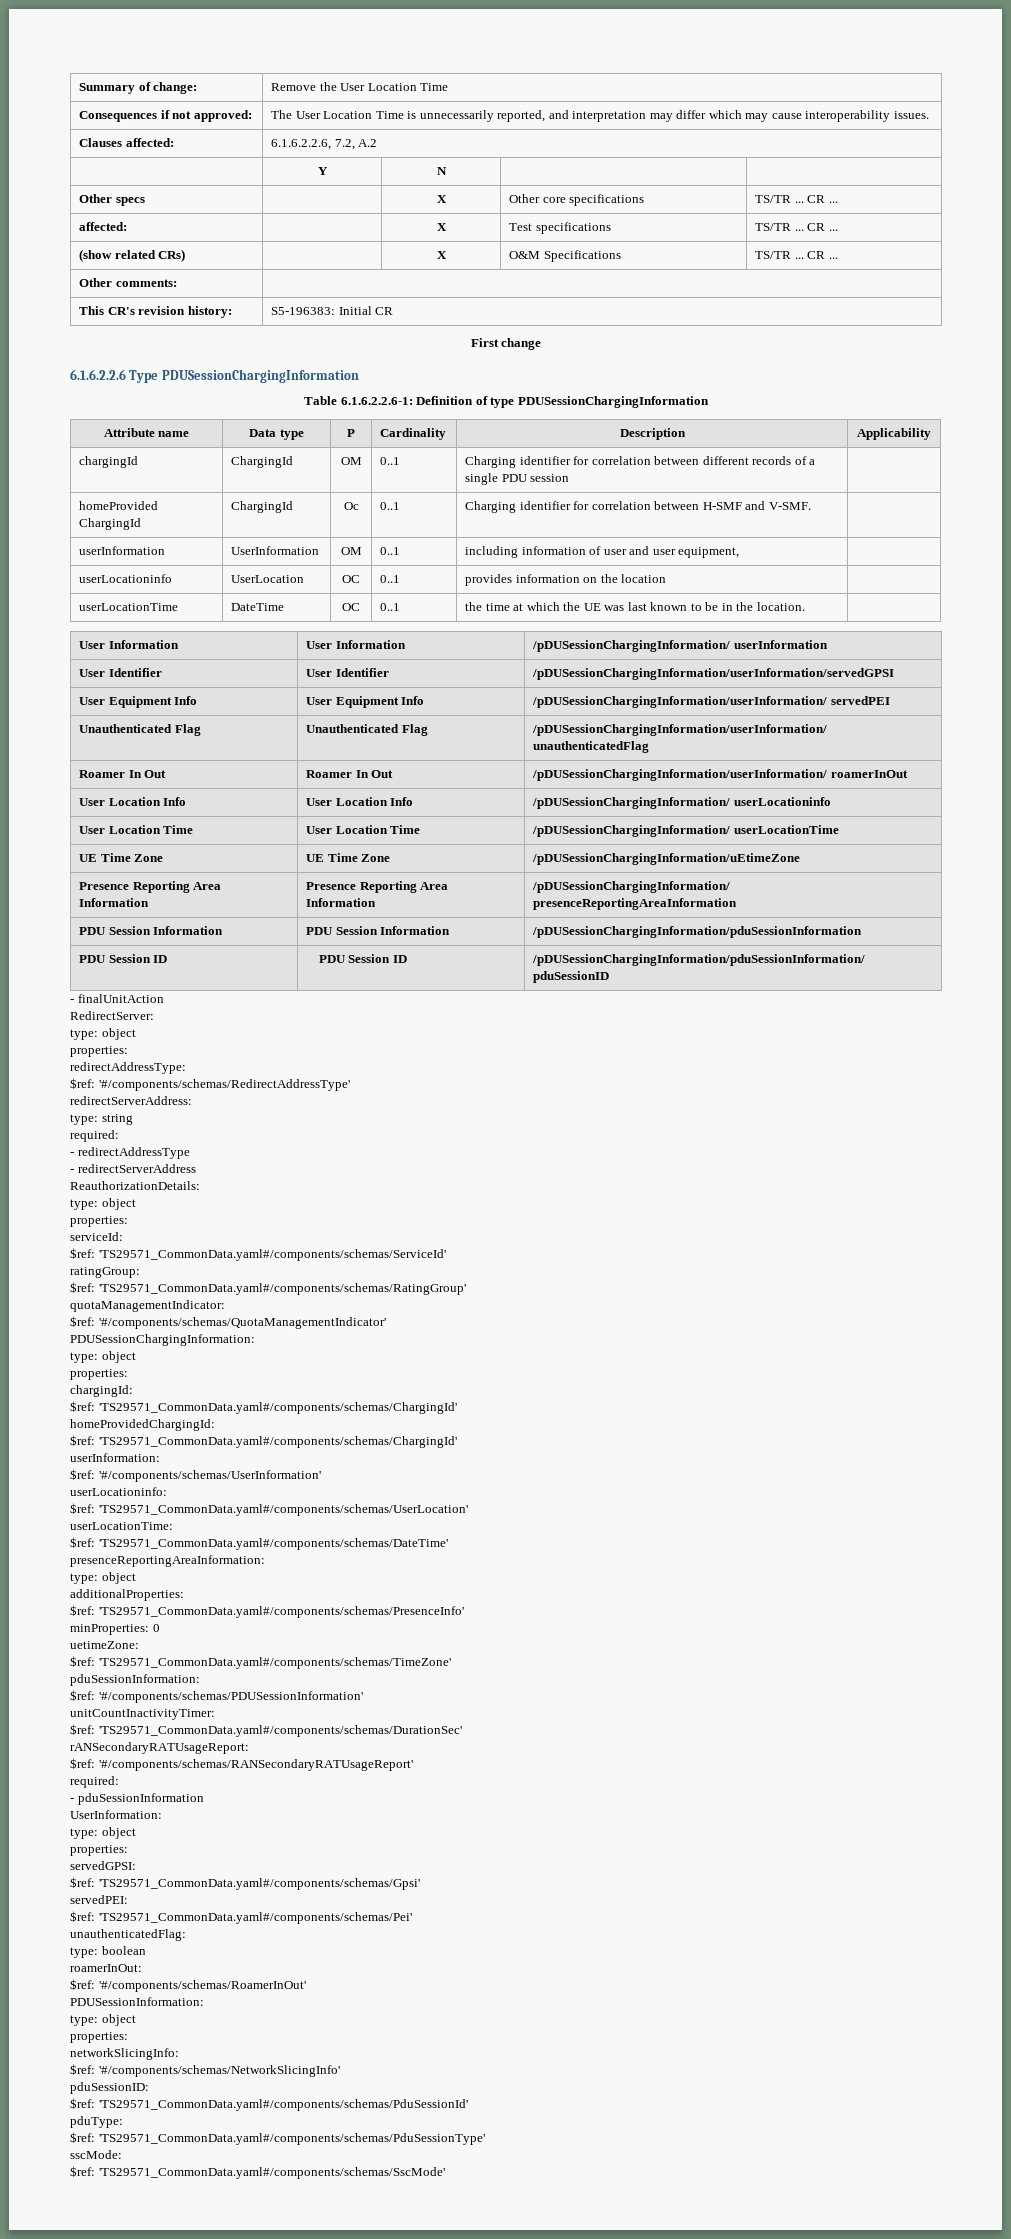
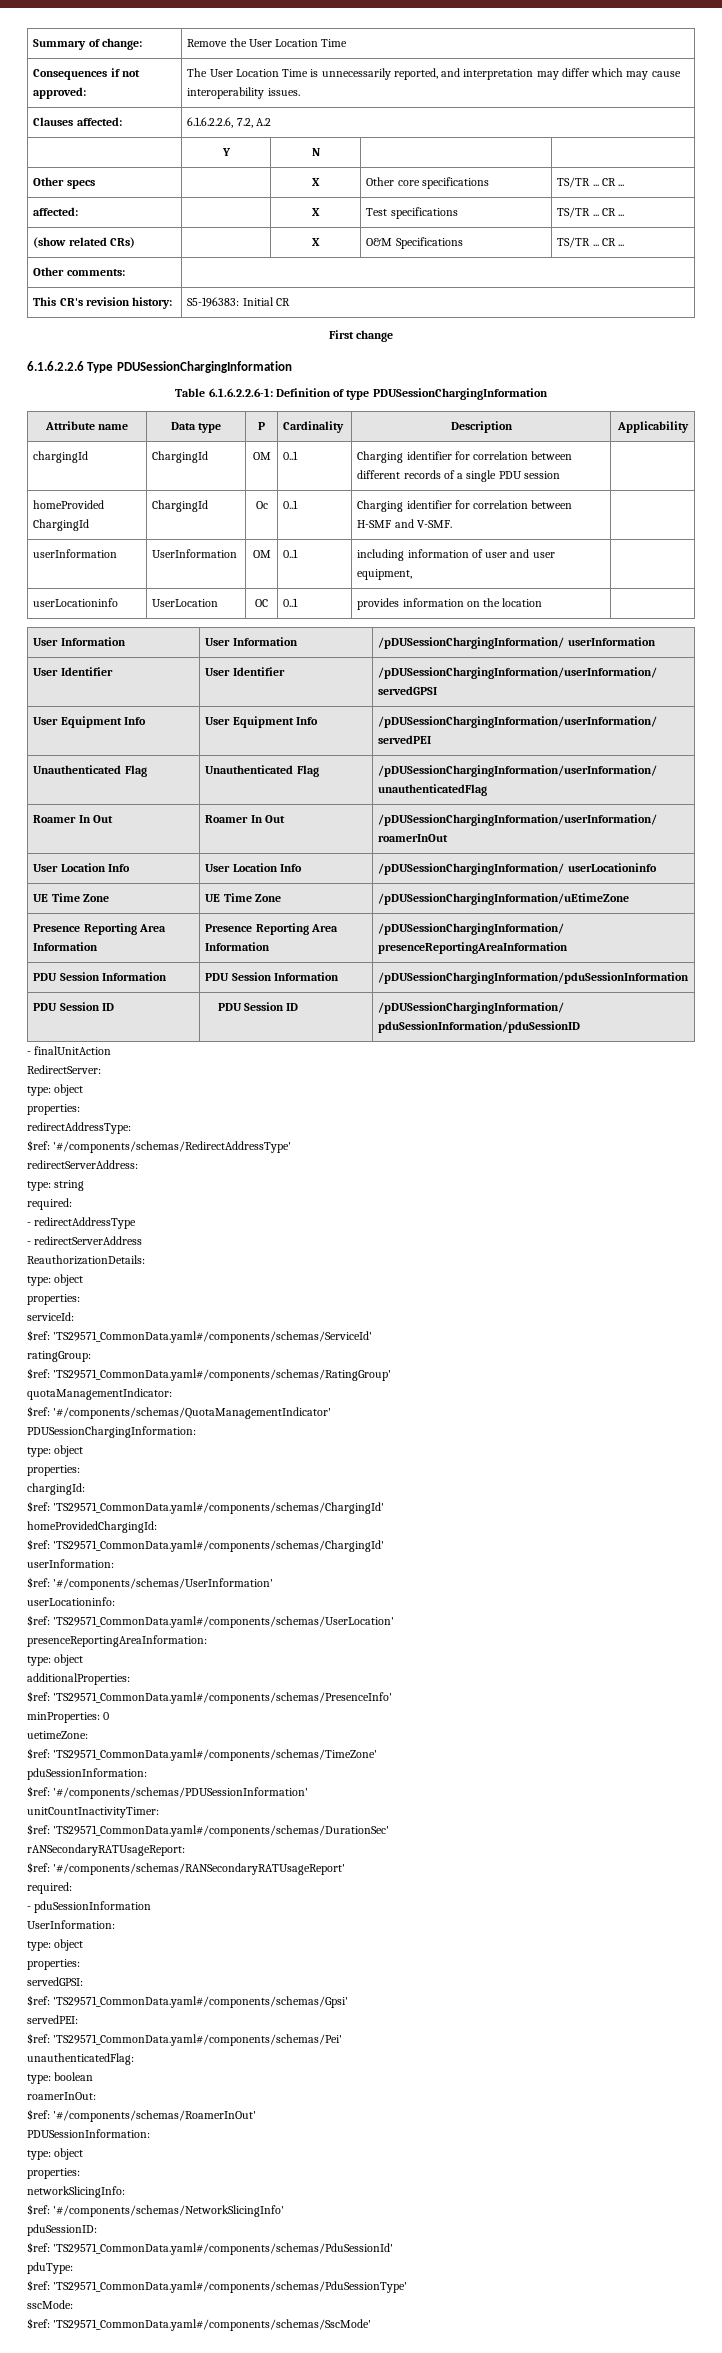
- userLocationTime | DateTime | OC | 0..1 | the time at which the UE was last known to be in the location. |
- User Location Time | User Location Time | /pDUSessionChargingInformation/ userLocationTime
- userLocationTime:
- $ref: 'TS29571_CommonData.yaml#/components/schemas/DateTime'

